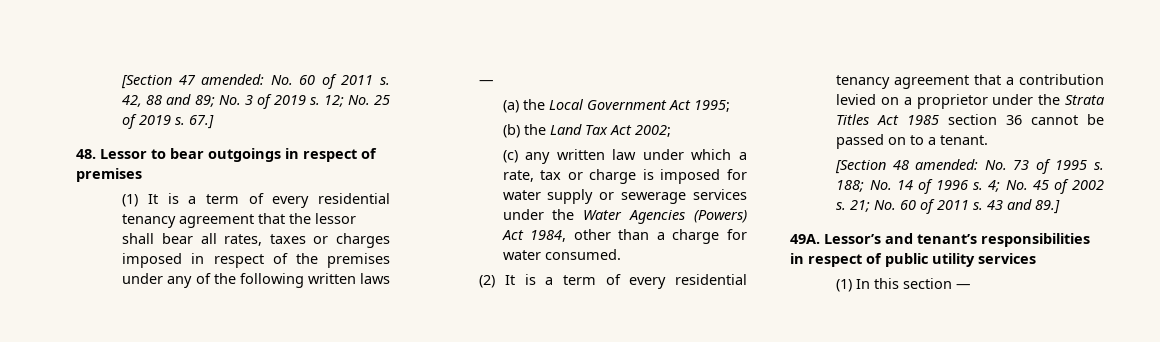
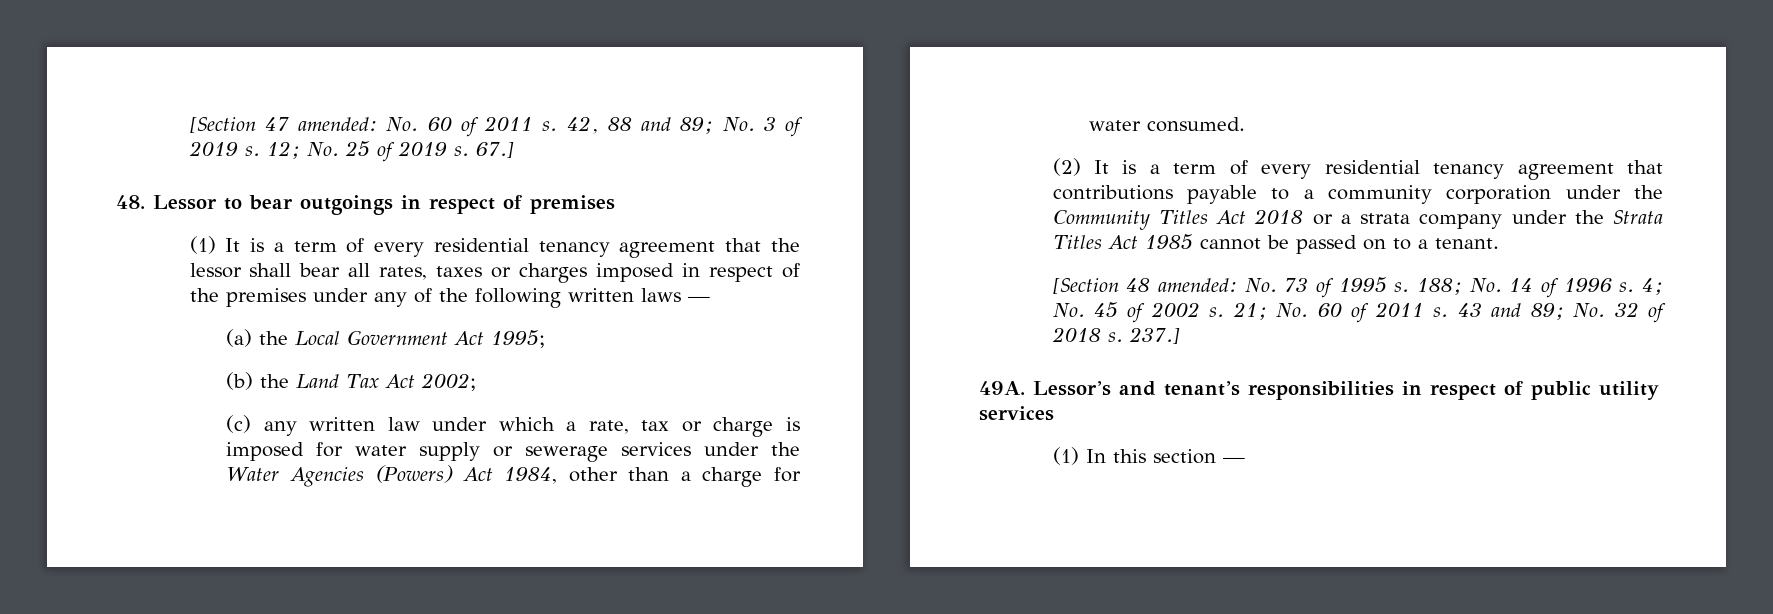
- (2) It is a term of every residential tenancy agreement that a contribution levied on a proprietor under the Strata Titles Act 1985 section 36 cannot be passed on to a tenant.
+ (2) It is a term of every residential tenancy agreement that contributions payable to a community corporation under the Community Titles Act 2018 or a strata company under the Strata Titles Act 1985 cannot be passed on to a tenant.
- 43 and 89.]
+ 43 and 89; No. 32 of 2018 s. 237.]

